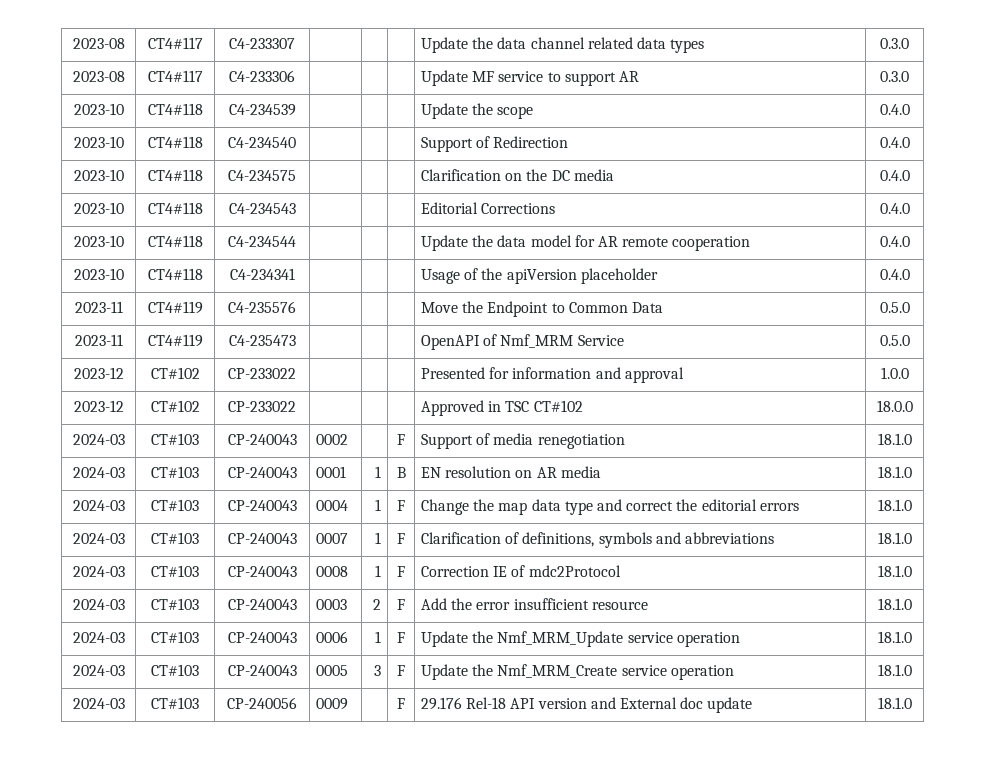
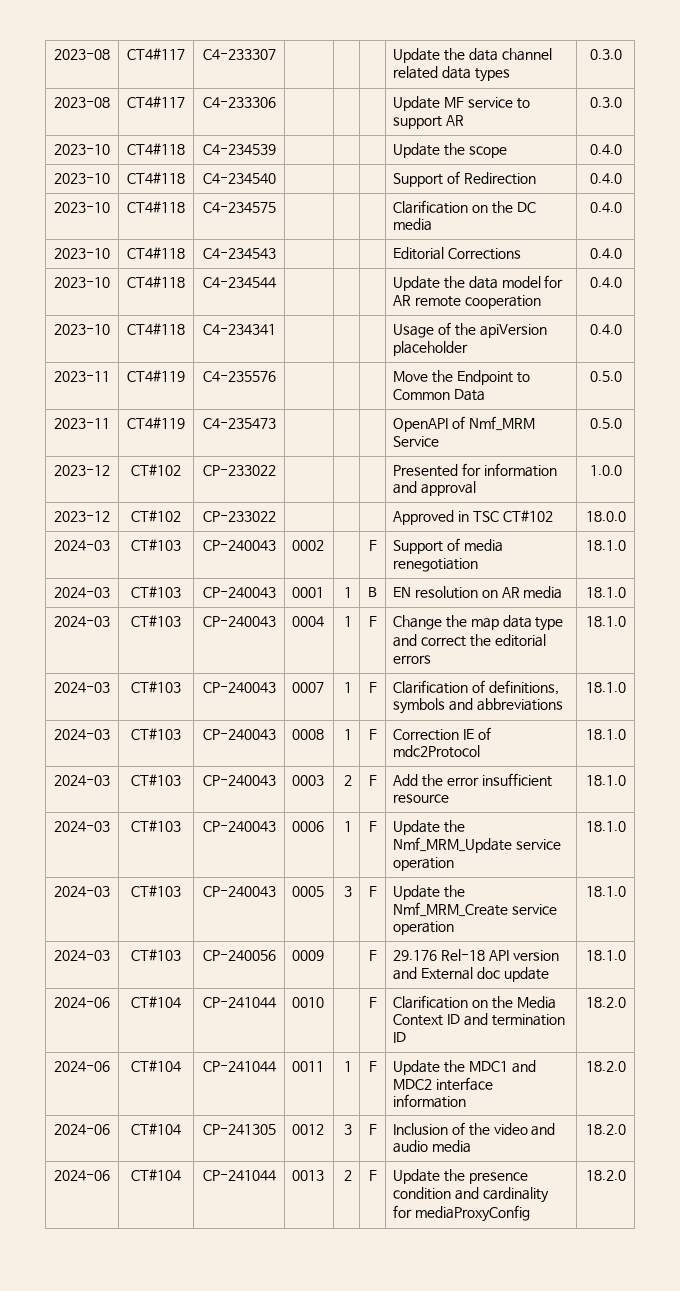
+ 2024-06 | CT#104 | CP-241044 | 0010 | | F | Clarification on the Media Context ID and termination ID | 18.2.0
+ 2024-06 | CT#104 | CP-241044 | 0011 | 1 | F | Update the MDC1 and MDC2 interface information | 18.2.0
+ 2024-06 | CT#104 | CP-241305 | 0012 | 3 | F | Inclusion of the video and audio media | 18.2.0
+ 2024-06 | CT#104 | CP-241044 | 0013 | 2 | F | Update the presence condition and cardinality for mediaProxyConfig | 18.2.0

